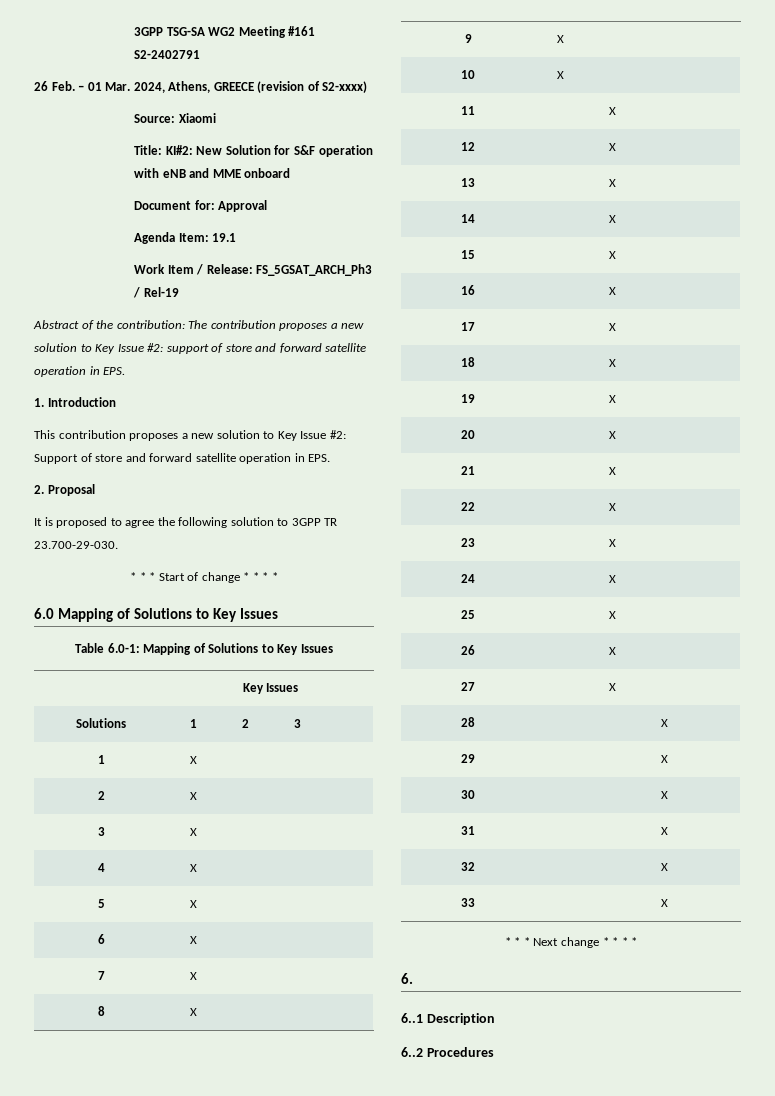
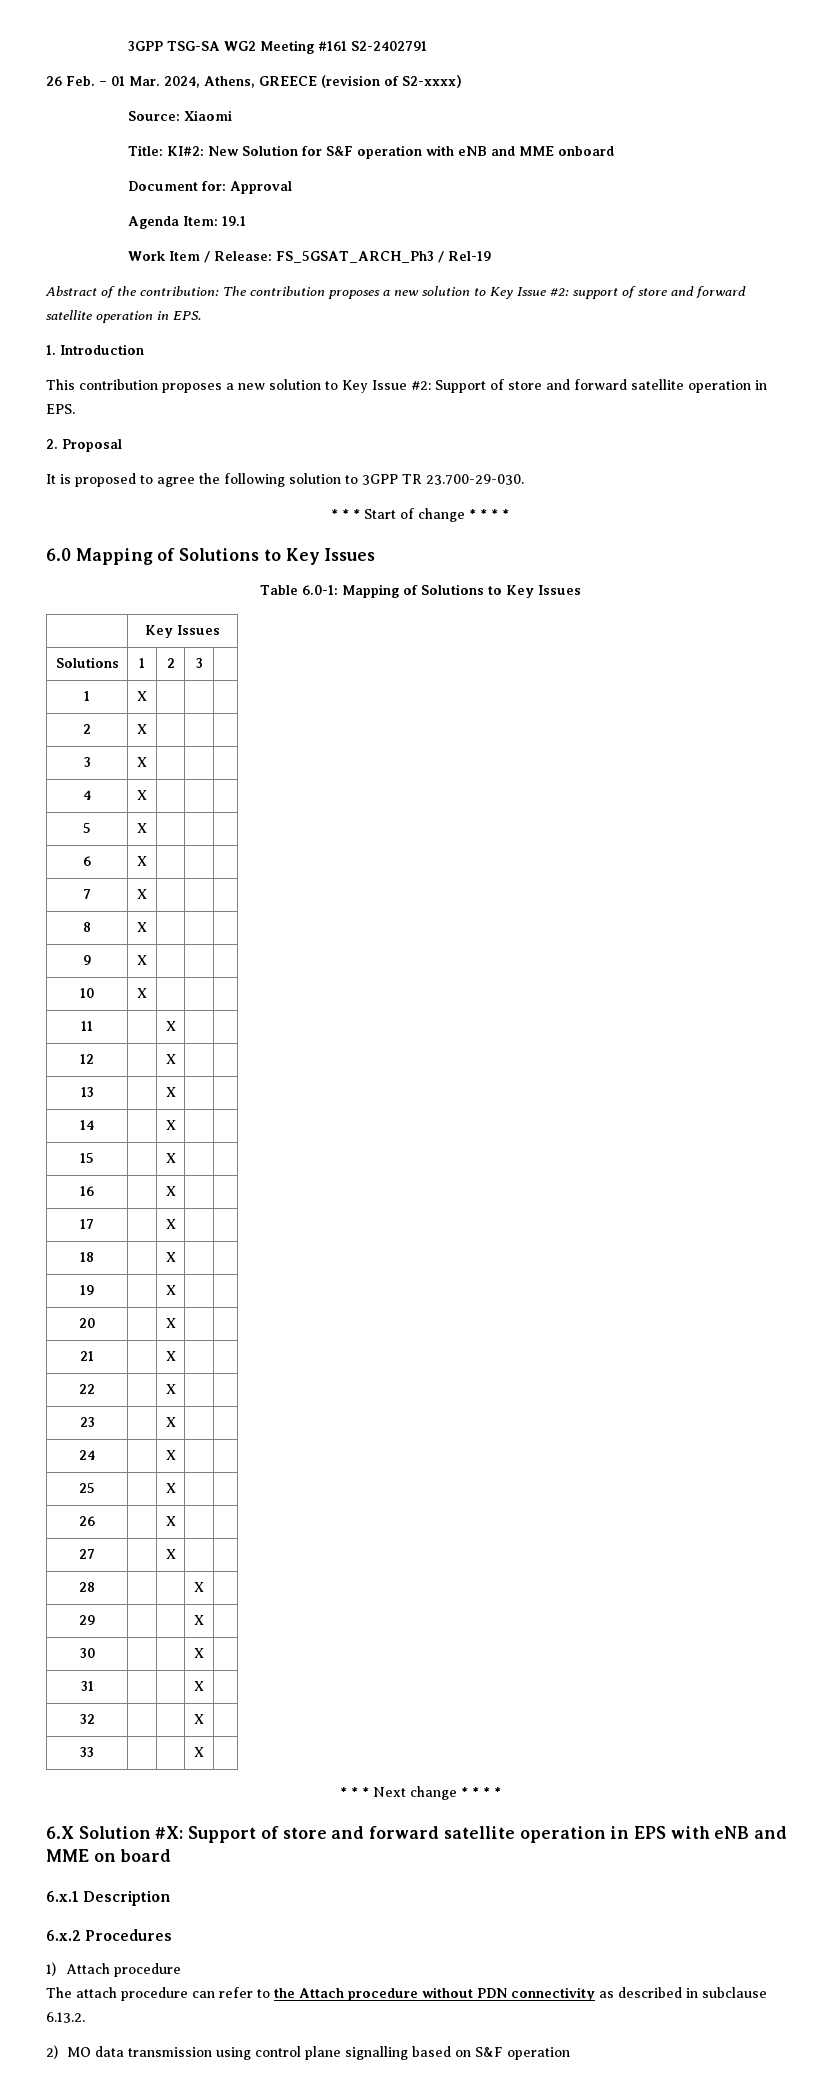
- 6.
- 6..1 Description
+ 6.X Solution #X: Support of store and forward satellite operation in EPS with eNB and MME on board
+ 6.x.1 Description
- 6..2 Procedures
+ 6.x.2 Procedures
+ 1) Attach procedure
+ The attach procedure can refer to the Attach procedure without PDN connectivity as described in subclause 6.13.2.
+ 2) MO data transmission using control plane signalling based on S&F operation

